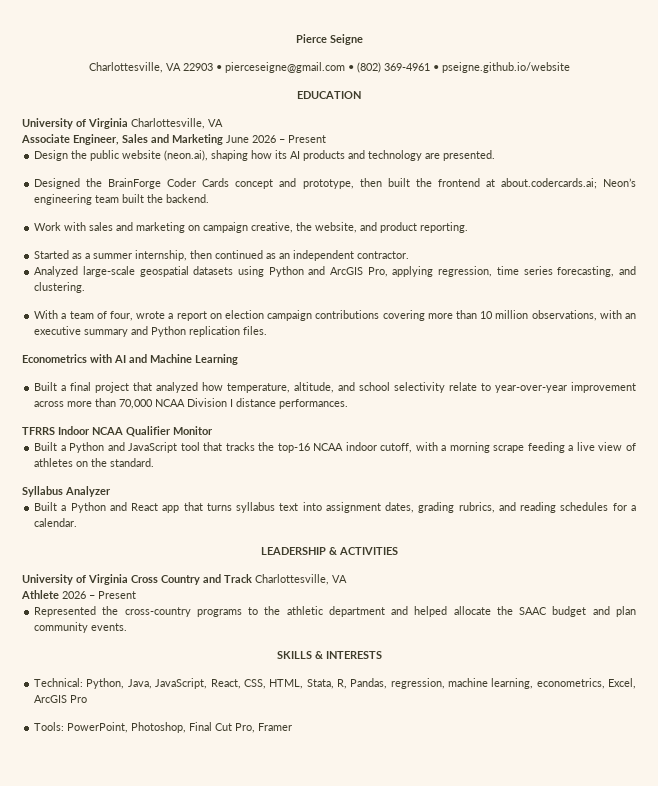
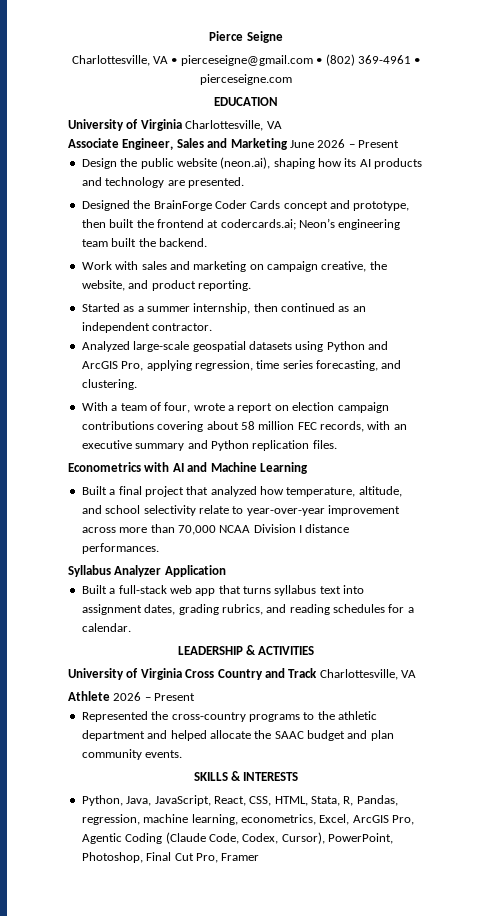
- Charlottesville, VA 22903 • pierceseigne@gmail.com • (802) 369-4961 • pseigne.github.io/website
+ Charlottesville, VA • pierceseigne@gmail.com • (802) 369-4961 • pierceseigne.com
- Designed the BrainForge Coder Cards concept and prototype, then built the frontend at about.codercards.ai; Neon’s engineering team built the backend.
+ Designed the BrainForge Coder Cards concept and prototype, then built the frontend at codercards.ai; Neon’s engineering team built the backend.
- With a team of four, wrote a report on election campaign contributions covering more than 10 million observations, with an executive summary and Python replication files.
+ With a team of four, wrote a report on election campaign contributions covering about 58 million FEC records, with an executive summary and Python replication files.
- TFRRS Indoor NCAA Qualifier Monitor
- Built a Python and JavaScript tool that tracks the top-16 NCAA indoor cutoff, with a morning scrape feeding a live view of athletes on the standard.
- Syllabus Analyzer
- Built a Python and React app that turns syllabus text into assignment dates, grading rubrics, and reading schedules for a calendar.
+ Syllabus Analyzer Application
+ Built a full-stack web app that turns syllabus text into assignment dates, grading rubrics, and reading schedules for a calendar.
- Technical: Python, Java, JavaScript, React, CSS, HTML, Stata, R, Pandas, regression, machine learning, econometrics, Excel, ArcGIS Pro
- Tools: PowerPoint, Photoshop, Final Cut Pro, Framer
+ Python, Java, JavaScript, React, CSS, HTML, Stata, R, Pandas, regression, machine learning, econometrics, Excel, ArcGIS Pro, Agentic Coding (Claude Code, Codex, Cursor), PowerPoint, Photoshop, Final Cut Pro, Framer

